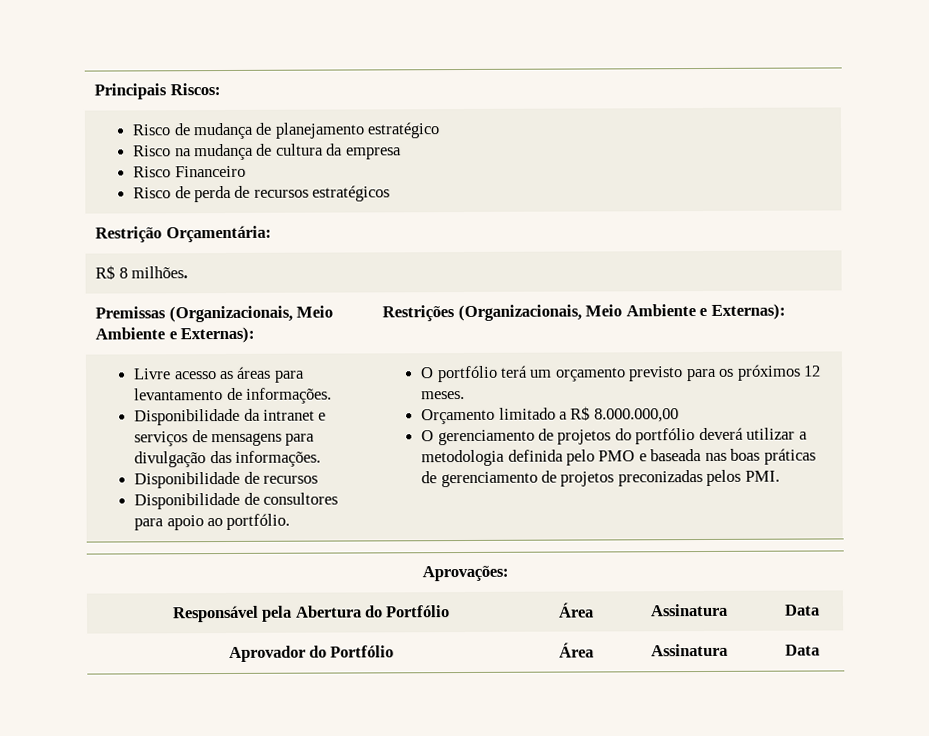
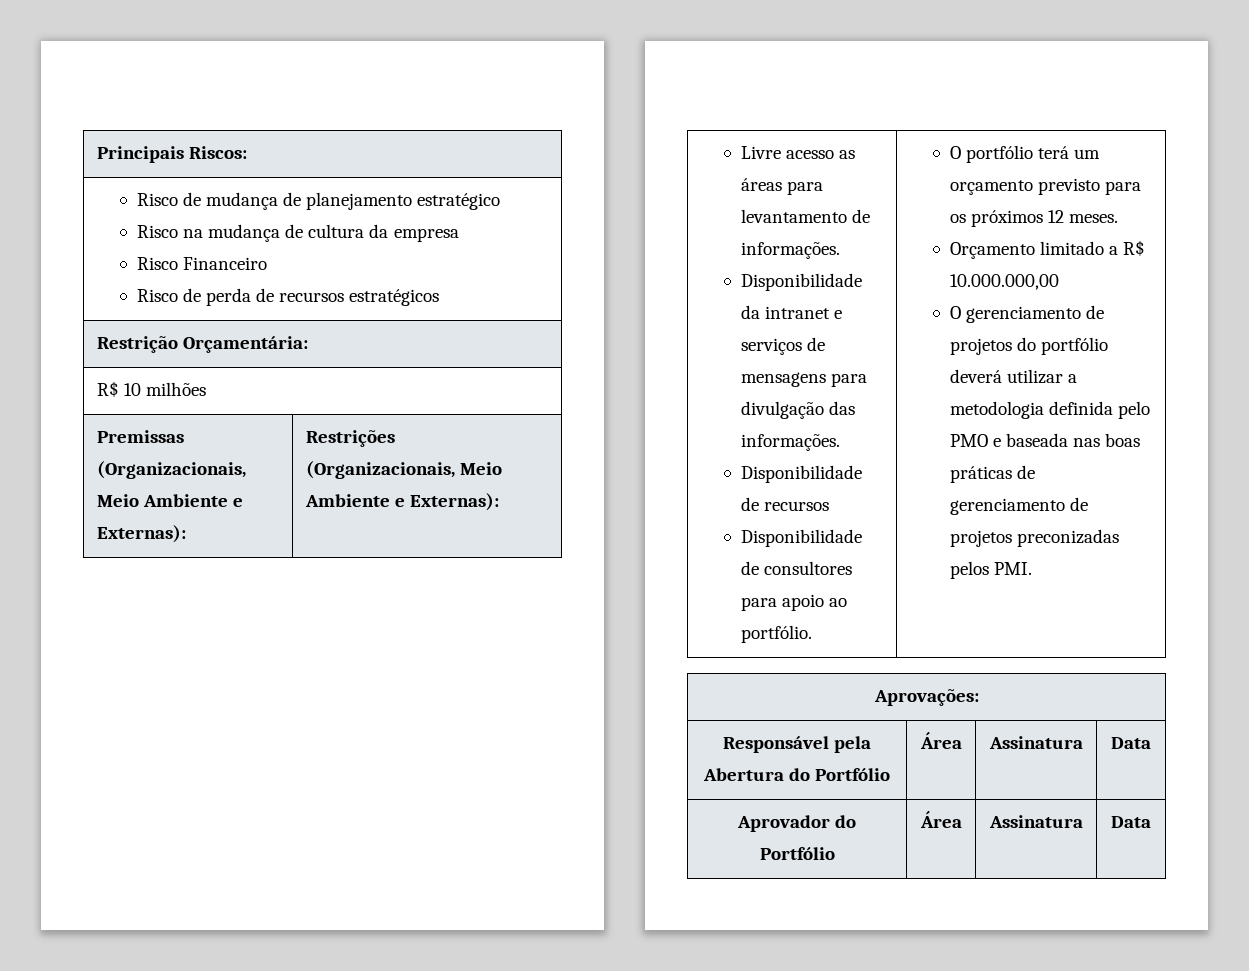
- R$ 8 milhões.
+ R$ 10 milhões
- Orçamento limitado a R$ 8.000.000,00
+ Orçamento limitado a R$ 10.000.000,00

